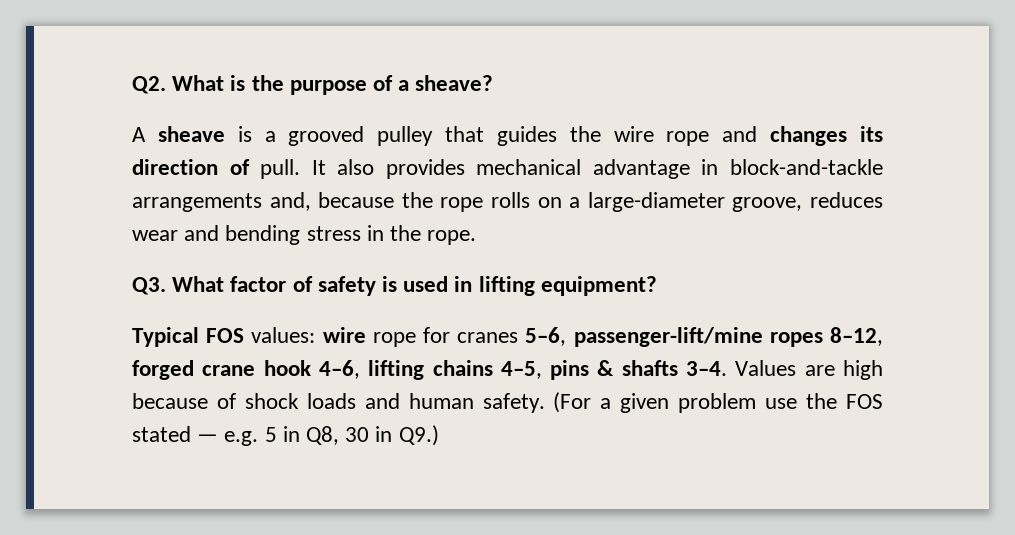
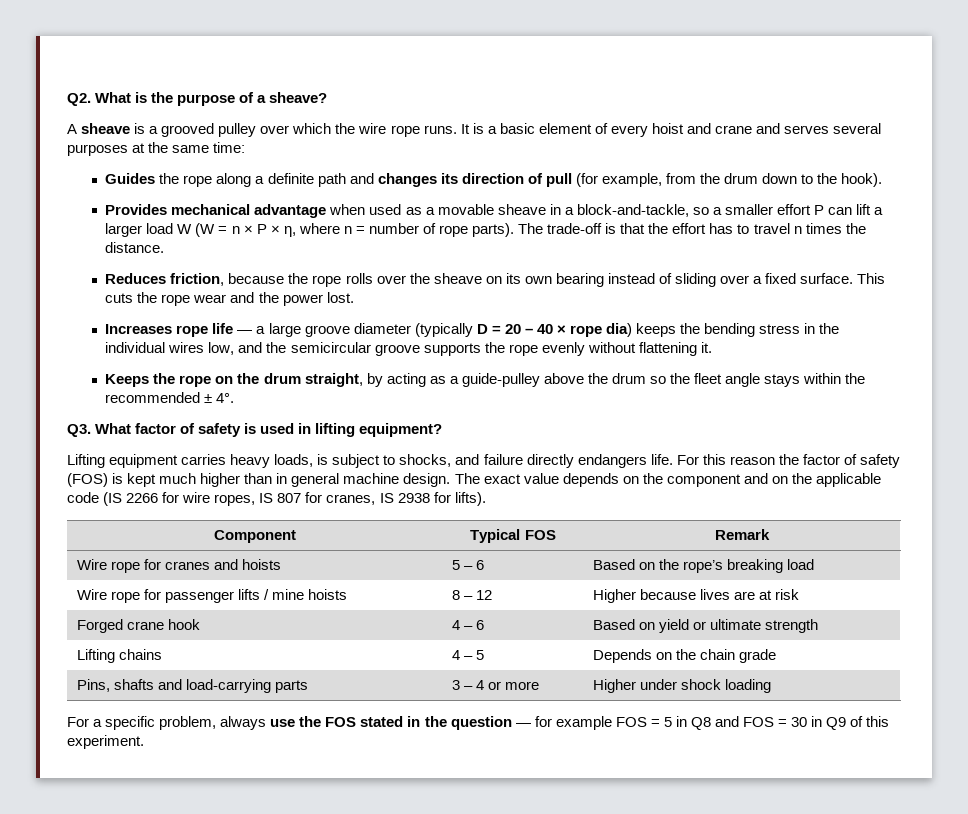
- A sheave is a grooved pulley that guides the wire rope and changes its direction of pull. It also provides mechanical advantage in block-and-tackle arrangements and, because the rope rolls on a large-diameter groove, reduces wear and bending stress in the rope.
+ A sheave is a grooved pulley over which the wire rope runs. It is a basic element of every hoist and crane and serves several purposes at the same time:
+ Guides the rope along a definite path and changes its direction of pull (for example, from the drum down to the hook).
+ Provides mechanical advantage when used as a movable sheave in a block-and-tackle, so a smaller effort P can lift a larger load W (W = n × P × η, where n = number of rope parts). The trade-off is that the effort has to travel n times the distance.
+ Reduces friction, because the rope rolls over the sheave on its own bearing instead of sliding over a fixed surface. This cuts the rope wear and the power lost.
+ Increases rope life — a large groove diameter (typically D = 20 – 40 × rope dia) keeps the bending stress in the individual wires low, and the semicircular groove supports the rope evenly without flattening it.
+ Keeps the rope on the drum straight, by acting as a guide-pulley above the drum so the fleet angle stays within the recommended ± 4°.
- Typical FOS values: wire rope for cranes 5–6, passenger-lift/mine ropes 8–12, forged crane hook 4–6, lifting chains 4–5, pins & shafts 3–4. Values are high because of shock loads and human safety. (For a given problem use the FOS stated — e.g. 5 in Q8, 30 in Q9.)
+ Lifting equipment carries heavy loads, is subject to shocks, and failure directly endangers life. For this reason the factor of safety (FOS) is kept much higher than in general machine design. The exact value depends on the component and on the applicable code (IS 2266 for wire ropes, IS 807 for cranes, IS 2938 for lifts).
+ Component | Typical FOS | Remark
+ Wire rope for cranes and hoists | 5 – 6 | Based on the rope’s breaking load
+ Wire rope for passenger lifts / mine hoists | 8 – 12 | Higher because lives are at risk
+ Forged crane hook | 4 – 6 | Based on yield or ultimate strength
+ Lifting chains | 4 – 5 | Depends on the chain grade
+ Pins, shafts and load-carrying parts | 3 – 4 or more | Higher under shock loading
+ For a specific problem, always use the FOS stated in the question — for example FOS = 5 in Q8 and FOS = 30 in Q9 of this experiment.

